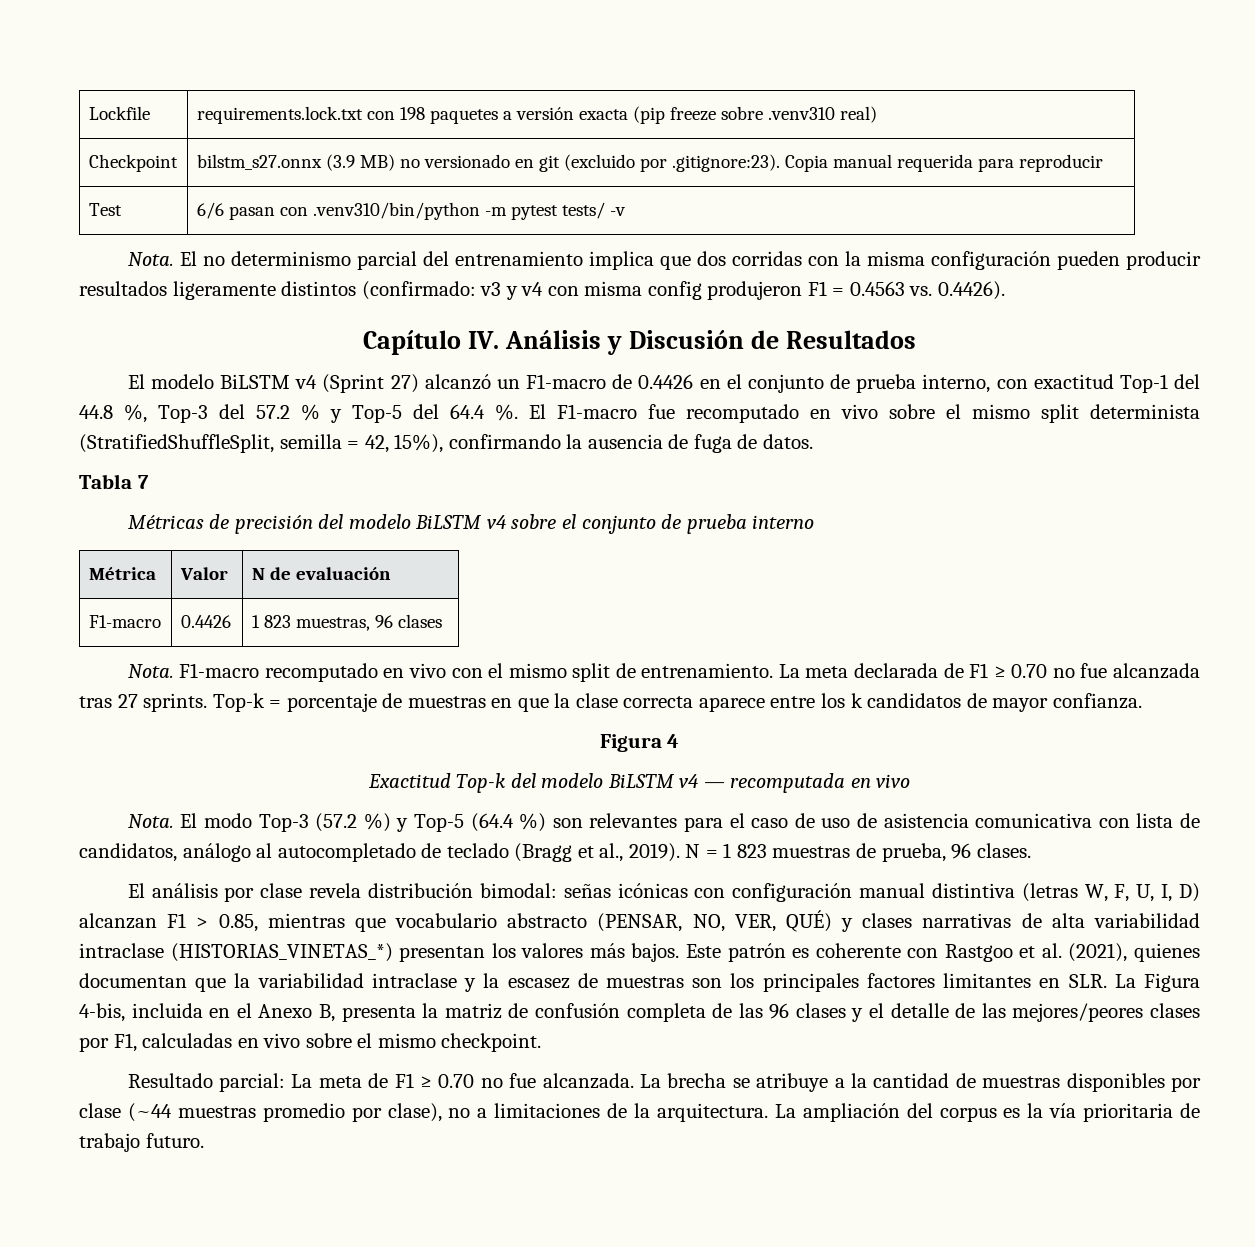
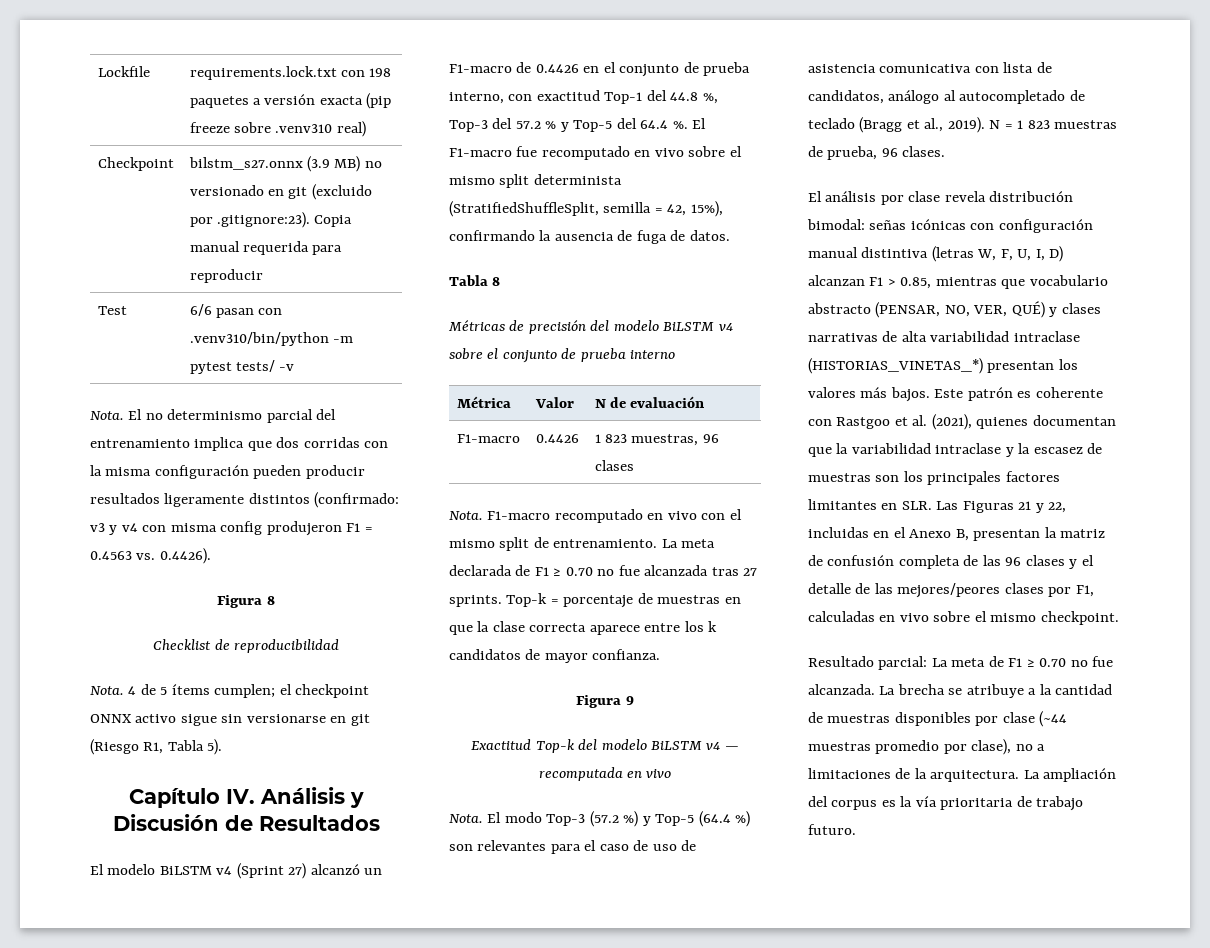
+ Figura 8
+ Checklist de reproducibilidad
+ Nota. 4 de 5 ítems cumplen; el checkpoint ONNX activo sigue sin versionarse en git (Riesgo R1, Tabla 5).
- Tabla 7
+ Tabla 8
- Figura 4
+ Figura 9
- Este patrón es coherente con Rastgoo et al. (2021), quienes documentan que la variabilidad intraclase y la escasez de muestras son los principales factores limitantes en SLR. La Figura 4-bis, incluida en el Anexo B, presenta la matriz de confusión completa de las 96 clases y el detalle de las mejores/peores clases por F1, calculadas en vivo sobre el mismo checkpoint.
+ Este patrón es coherente con Rastgoo et al. (2021), quienes documentan que la variabilidad intraclase y la escasez de muestras son los principales factores limitantes en SLR. Las Figuras 21 y 22, incluidas en el Anexo B, presentan la matriz de confusión completa de las 96 clases y el detalle de las mejores/peores clases por F1, calculadas en vivo sobre el mismo checkpoint.

